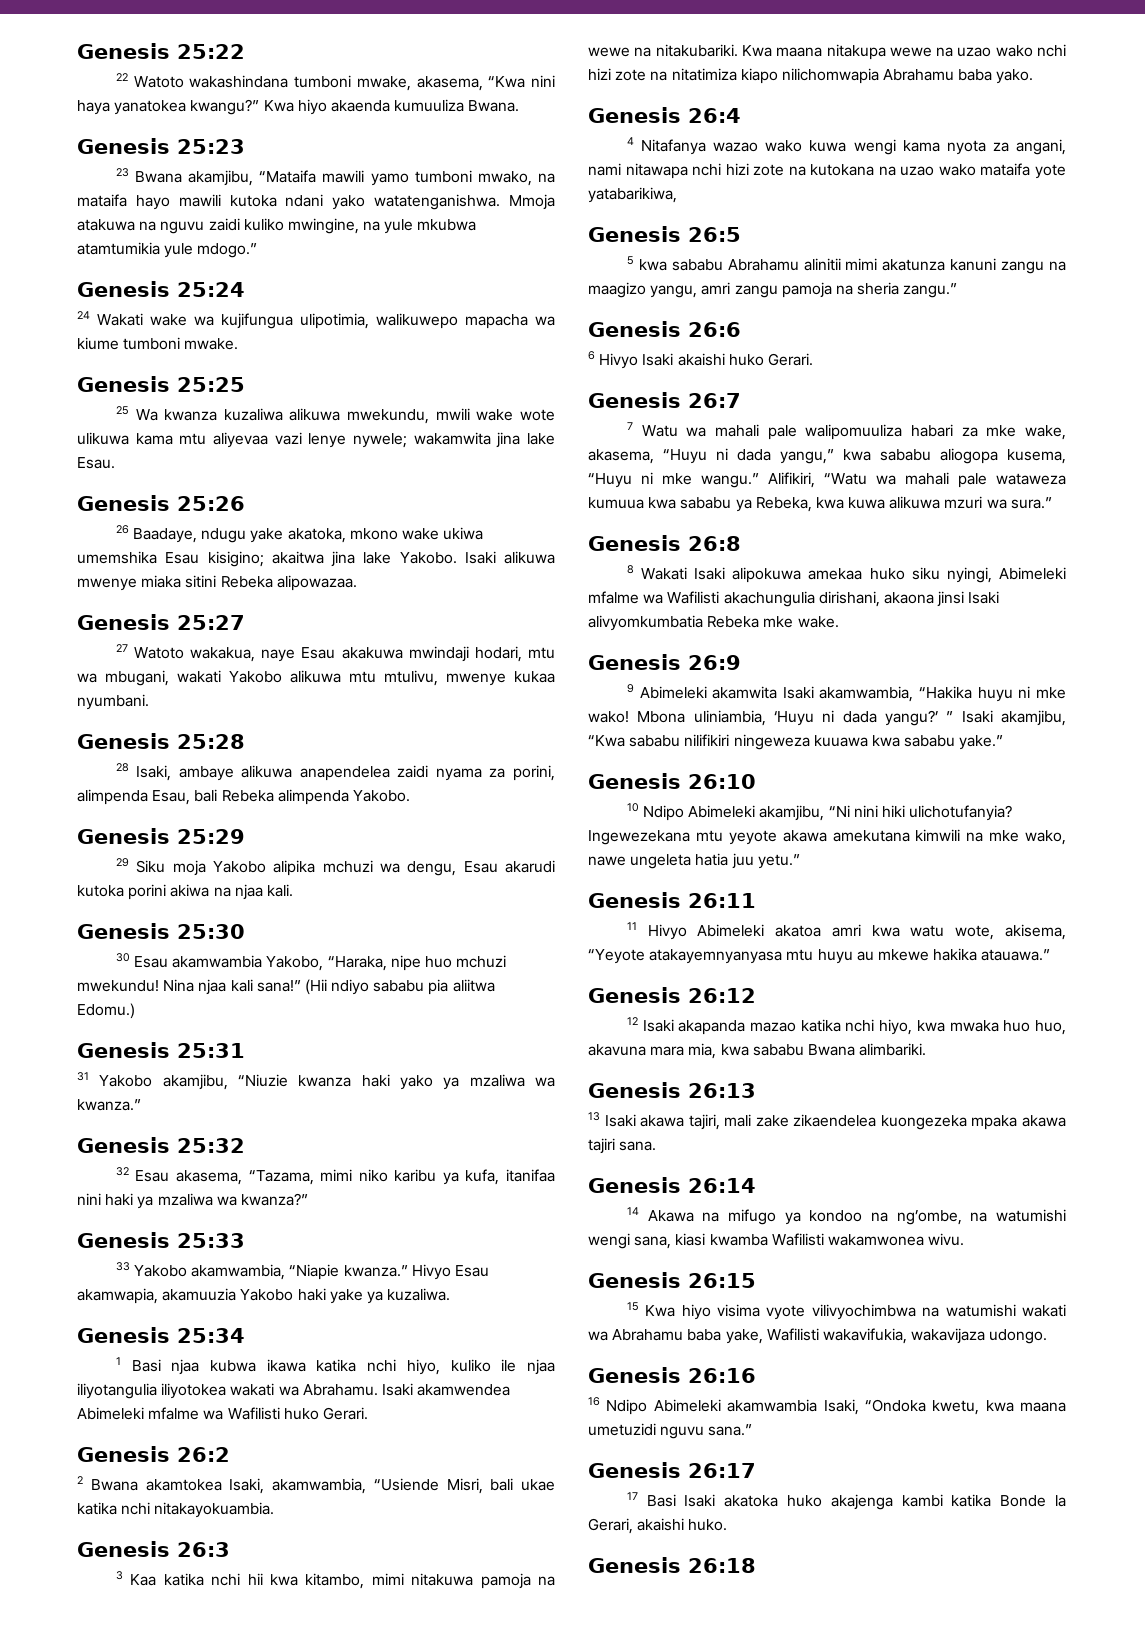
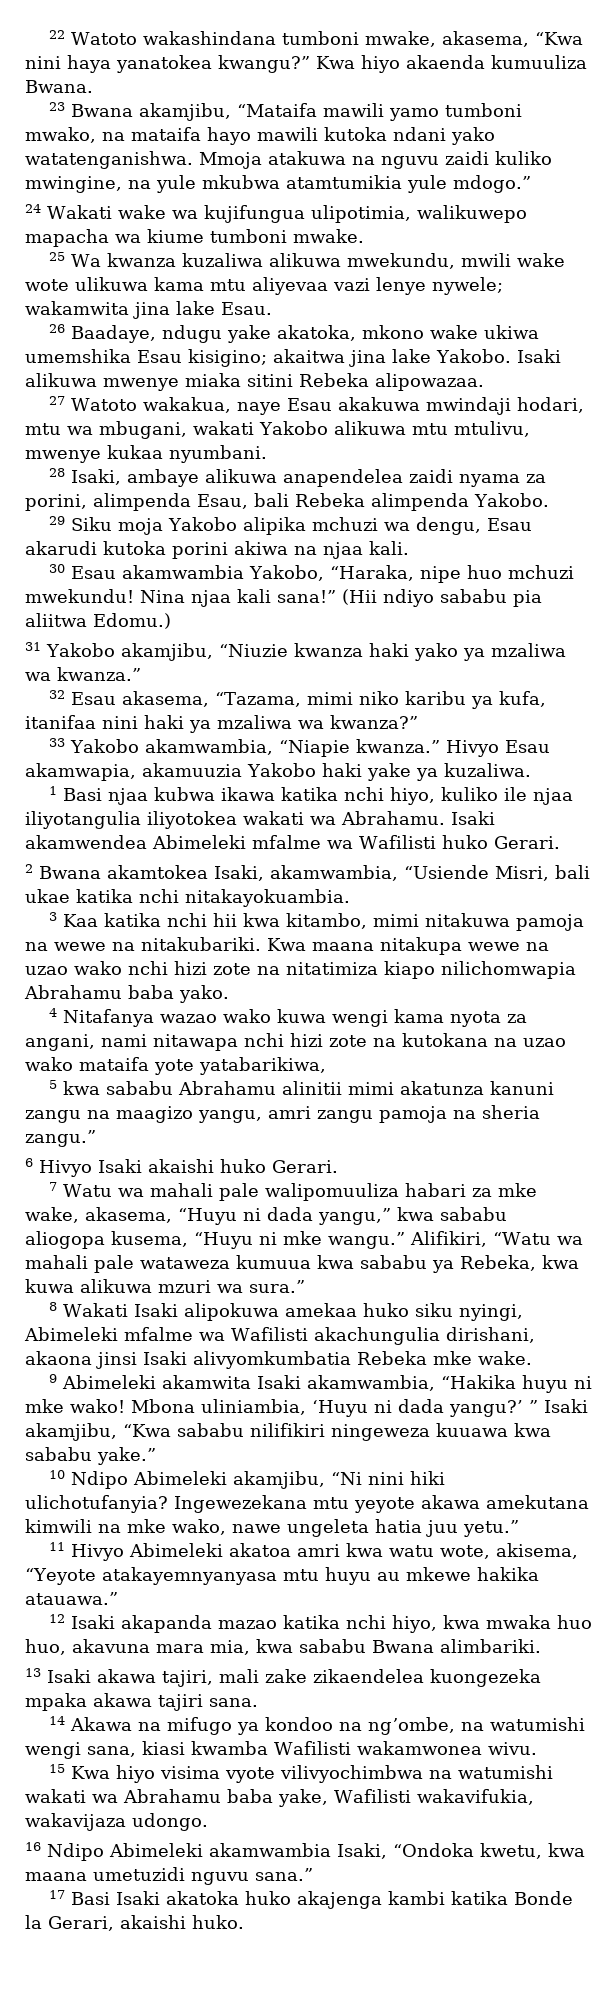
- Genesis 25:22
- Genesis 25:23
- Genesis 25:24
- Genesis 25:25
- Genesis 25:26
- Genesis 25:27
- Genesis 25:28
- Genesis 25:29
- Genesis 25:30
- Genesis 25:31
- Genesis 25:32
- Genesis 25:33
- Genesis 25:34
- Genesis 26:2
- Genesis 26:3
- Genesis 26:4
- Genesis 26:5
- Genesis 26:6
- Genesis 26:7
- Genesis 26:8
- Genesis 26:9
- Genesis 26:10
- Genesis 26:11
- Genesis 26:12
- Genesis 26:13
- Genesis 26:14
- Genesis 26:15
- Genesis 26:16
- Genesis 26:17
- Genesis 26:18

